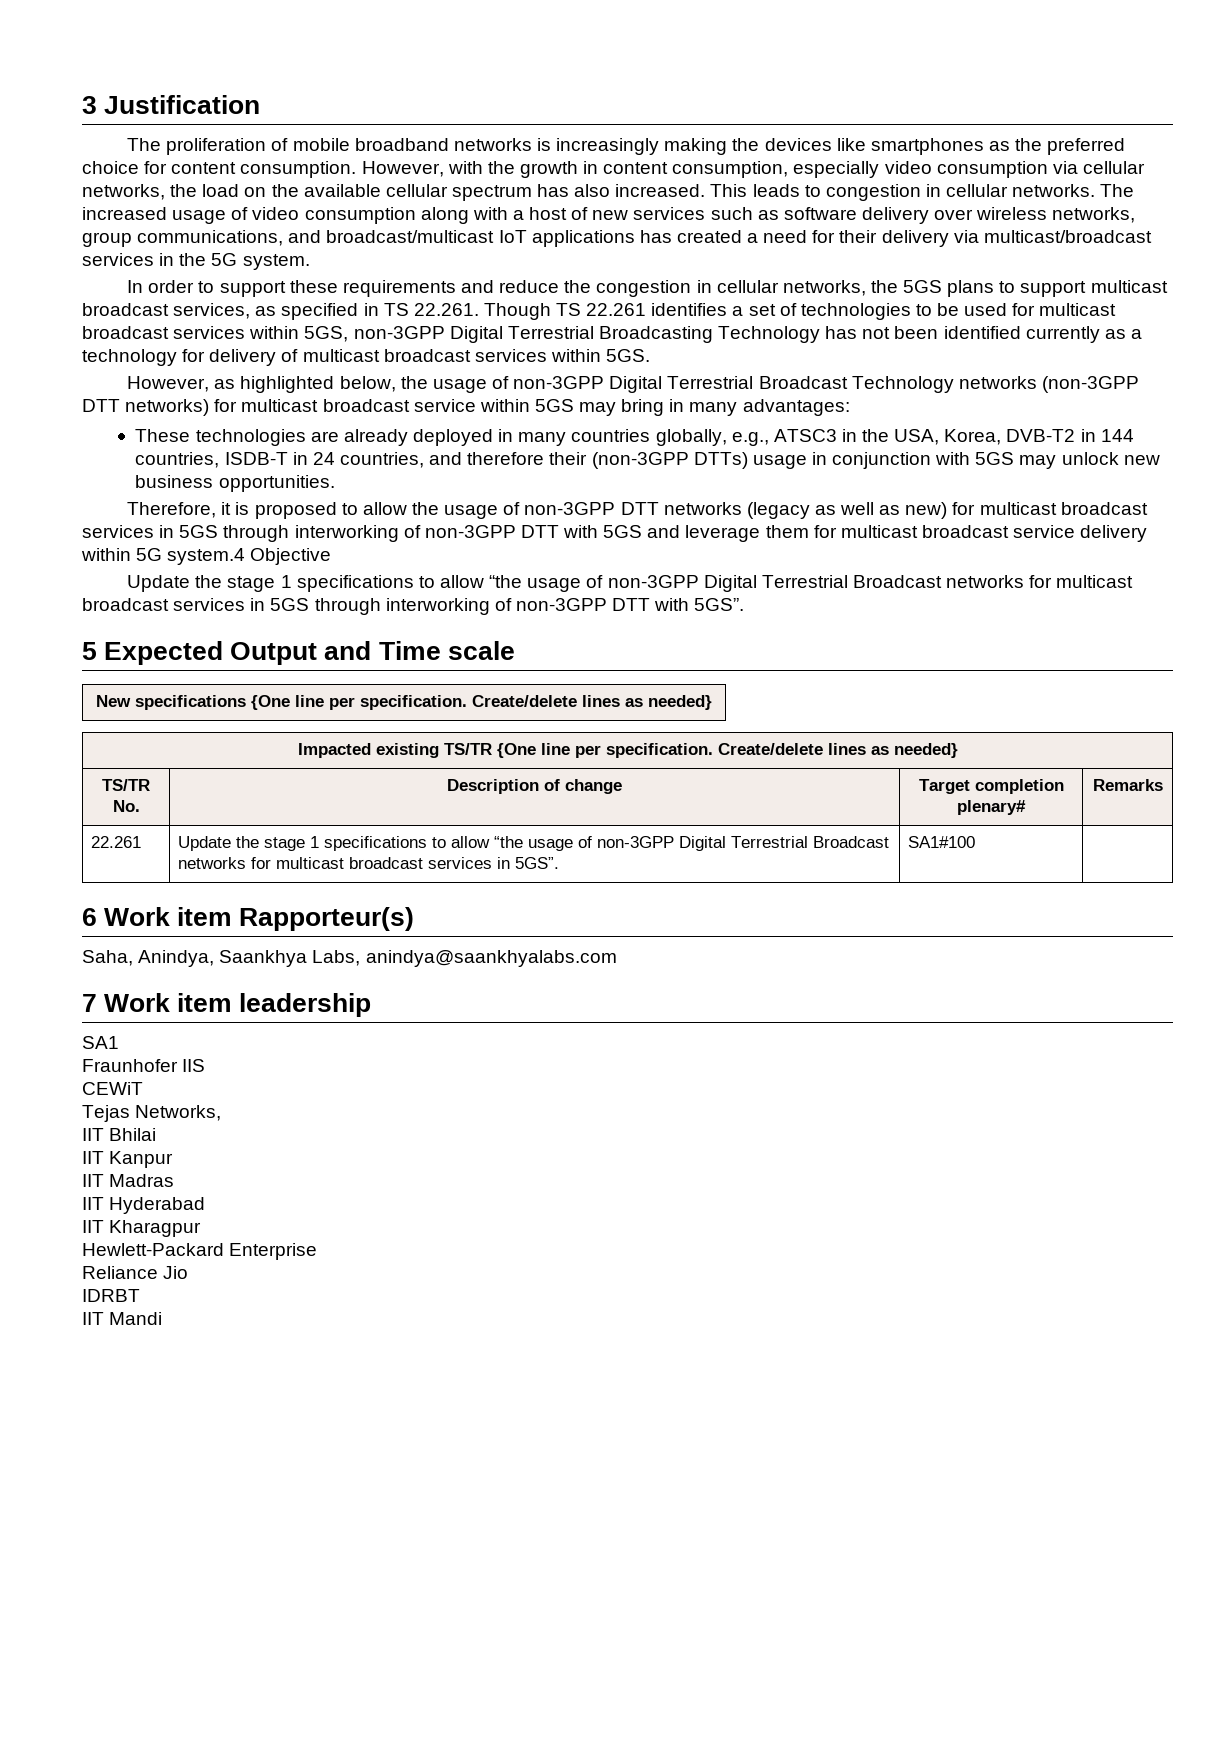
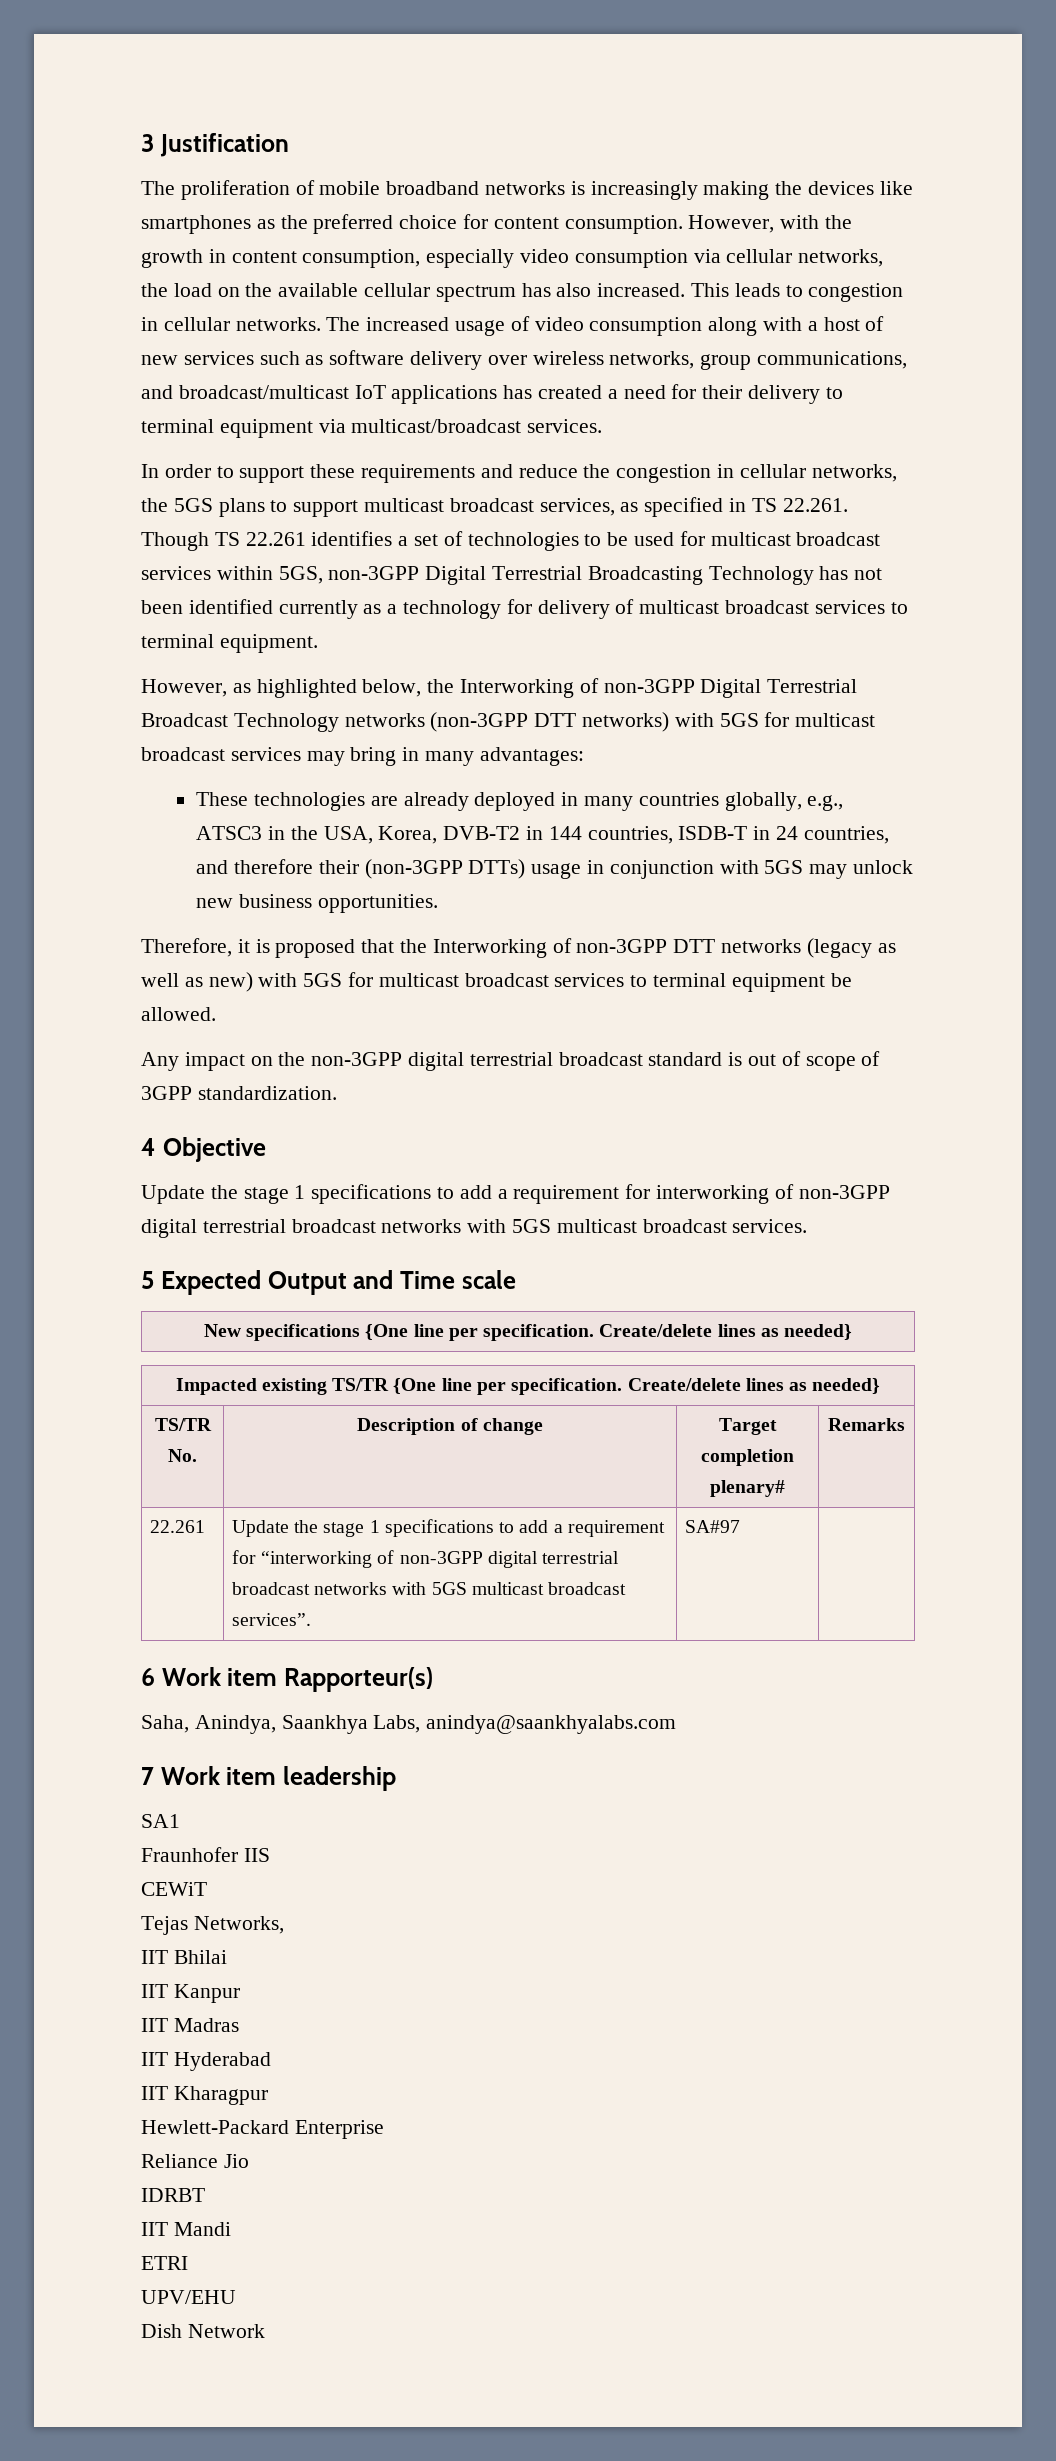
- The increased usage of video consumption along with a host of new services such as software delivery over wireless networks, group communications, and broadcast/multicast IoT applications has created a need for their delivery via multicast/broadcast services in the 5G system.
+ The increased usage of video consumption along with a host of new services such as software delivery over wireless networks, group communications, and broadcast/multicast IoT applications has created a need for their delivery to terminal equipment via multicast/broadcast services.
- In order to support these requirements and reduce the congestion in cellular networks, the 5GS plans to support multicast broadcast services, as specified in TS 22.261. Though TS 22.261 identifies a set of technologies to be used for multicast broadcast services within 5GS, non-3GPP Digital Terrestrial Broadcasting Technology has not been identified currently as a technology for delivery of multicast broadcast services within 5GS.
+ In order to support these requirements and reduce the congestion in cellular networks, the 5GS plans to support multicast broadcast services, as specified in TS 22.261. Though TS 22.261 identifies a set of technologies to be used for multicast broadcast services within 5GS, non-3GPP Digital Terrestrial Broadcasting Technology has not been identified currently as a technology for delivery of multicast broadcast services to terminal equipment.
- However, as highlighted below, the usage of non-3GPP Digital Terrestrial Broadcast Technology networks (non-3GPP DTT networks) for multicast broadcast service within 5GS may bring in many advantages:
+ However, as highlighted below, the Interworking of non-3GPP Digital Terrestrial Broadcast Technology networks (non-3GPP DTT networks) with 5GS for multicast broadcast services may bring in many advantages:
- Therefore, it is proposed to allow the usage of non-3GPP DTT networks (legacy as well as new) for multicast broadcast services in 5GS through interworking of non-3GPP DTT with 5GS and leverage them for multicast broadcast service delivery within 5G system.4 Objective
+ Therefore, it is proposed that the Interworking of non-3GPP DTT networks (legacy as well as new) with 5GS for multicast broadcast services to terminal equipment be allowed.
+ Any impact on the non-3GPP digital terrestrial broadcast standard is out of scope of 3GPP standardization.
+ 4 Objective
- Update the stage 1 specifications to allow “the usage of non-3GPP Digital Terrestrial Broadcast networks for multicast broadcast services in 5GS through interworking of non-3GPP DTT with 5GS”.
+ Update the stage 1 specifications to add a requirement for interworking of non-3GPP digital terrestrial broadcast networks with 5GS multicast broadcast services.
- 22.261 | Update the stage 1 specifications to allow “the usage of non-3GPP Digital Terrestrial Broadcast networks for multicast broadcast services in 5GS”. | SA1#100 |
+ 22.261 | Update the stage 1 specifications to add a requirement for “interworking of non-3GPP digital terrestrial broadcast networks with 5GS multicast broadcast services”. | SA#97 |
+ ETRI
+ UPV/EHU
+ Dish Network

